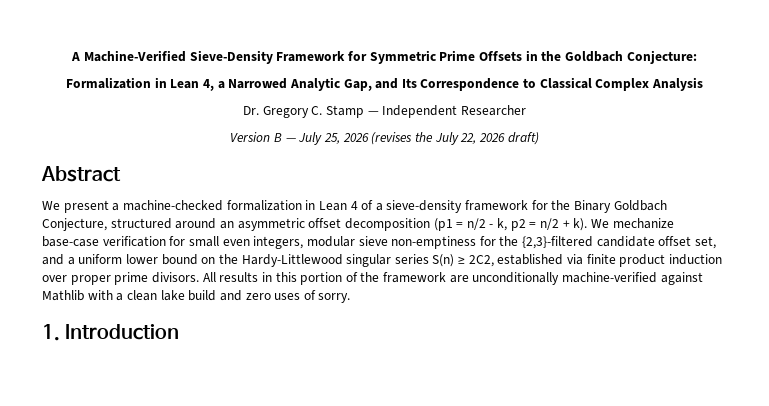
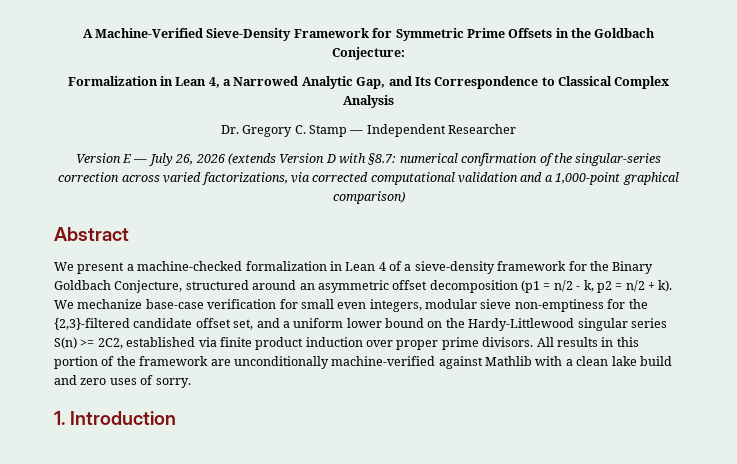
- Version B — July 25, 2026 (revises the July 22, 2026 draft)
+ Version E — July 26, 2026 (extends Version D with §8.7: numerical confirmation of the singular-series correction across varied factorizations, via corrected computational validation and a 1,000-point graphical comparison)
- We mechanize base-case verification for small even integers, modular sieve non-emptiness for the {2,3}-filtered candidate offset set, and a uniform lower bound on the Hardy-Littlewood singular series S(n) ≥ 2C2, established via finite product induction over proper prime divisors.
+ We mechanize base-case verification for small even integers, modular sieve non-emptiness for the {2,3}-filtered candidate offset set, and a uniform lower bound on the Hardy-Littlewood singular series S(n) >= 2C2, established via finite product induction over proper prime divisors.

